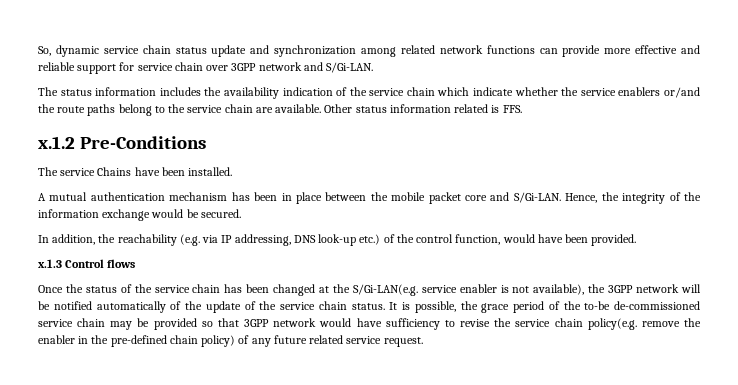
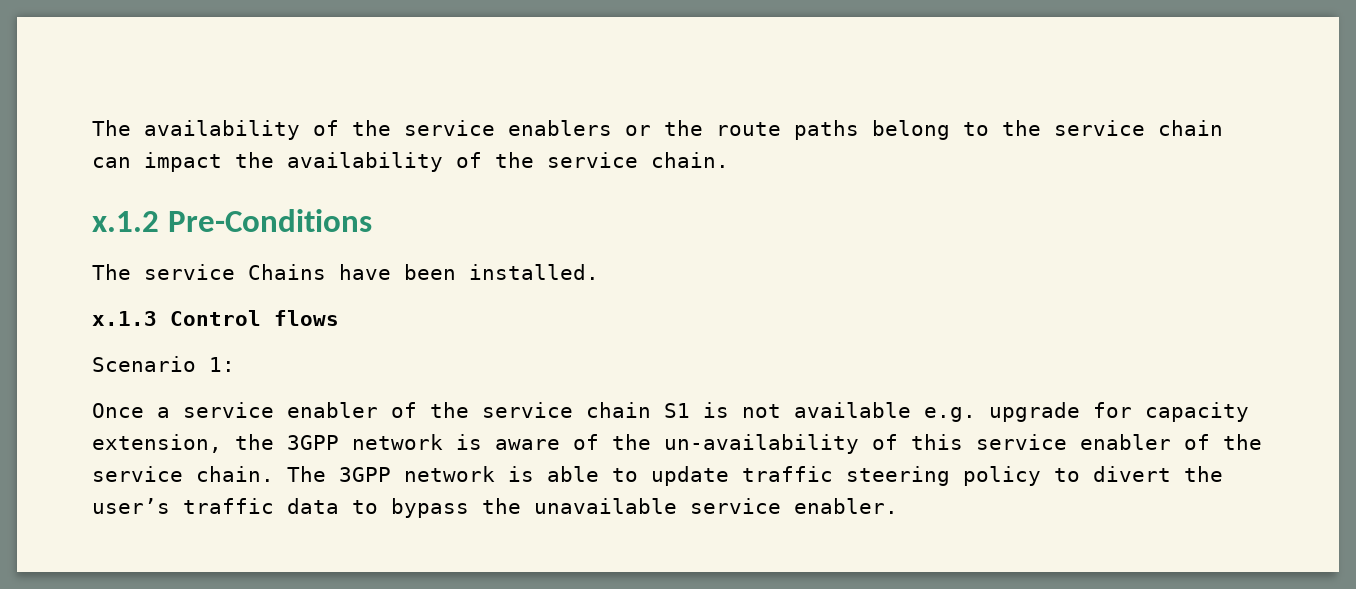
- So, dynamic service chain status update and synchronization among related network functions can provide more effective and reliable support for service chain over 3GPP network and S/Gi-LAN.
- The status information includes the availability indication of the service chain which indicate whether the service enablers or/and the route paths belong to the service chain are available. Other status information related is FFS.
+ The availability of the service enablers or the route paths belong to the service chain can impact the availability of the service chain.
- A mutual authentication mechanism has been in place between the mobile packet core and S/Gi-LAN. Hence, the integrity of the information exchange would be secured.
- In addition, the reachability (e.g. via IP addressing, DNS look-up etc.) of the control function, would have been provided.
+ Scenario 1:
- Once the status of the service chain has been changed at the S/Gi-LAN(e.g. service enabler is not available), the 3GPP network will be notified automatically of the update of the service chain status. It is possible, the grace period of the to-be de-commissioned service chain may be provided so that 3GPP network would have sufficiency to revise the service chain policy(e.g. remove the enabler in the pre-defined chain policy) of any future related service request.
+ Once a service enabler of the service chain S1 is not available e.g. upgrade for capacity extension, the 3GPP network is aware of the un-availability of this service enabler of the service chain. The 3GPP network is able to update traffic steering policy to divert the user’s traffic data to bypass the unavailable service enabler.

